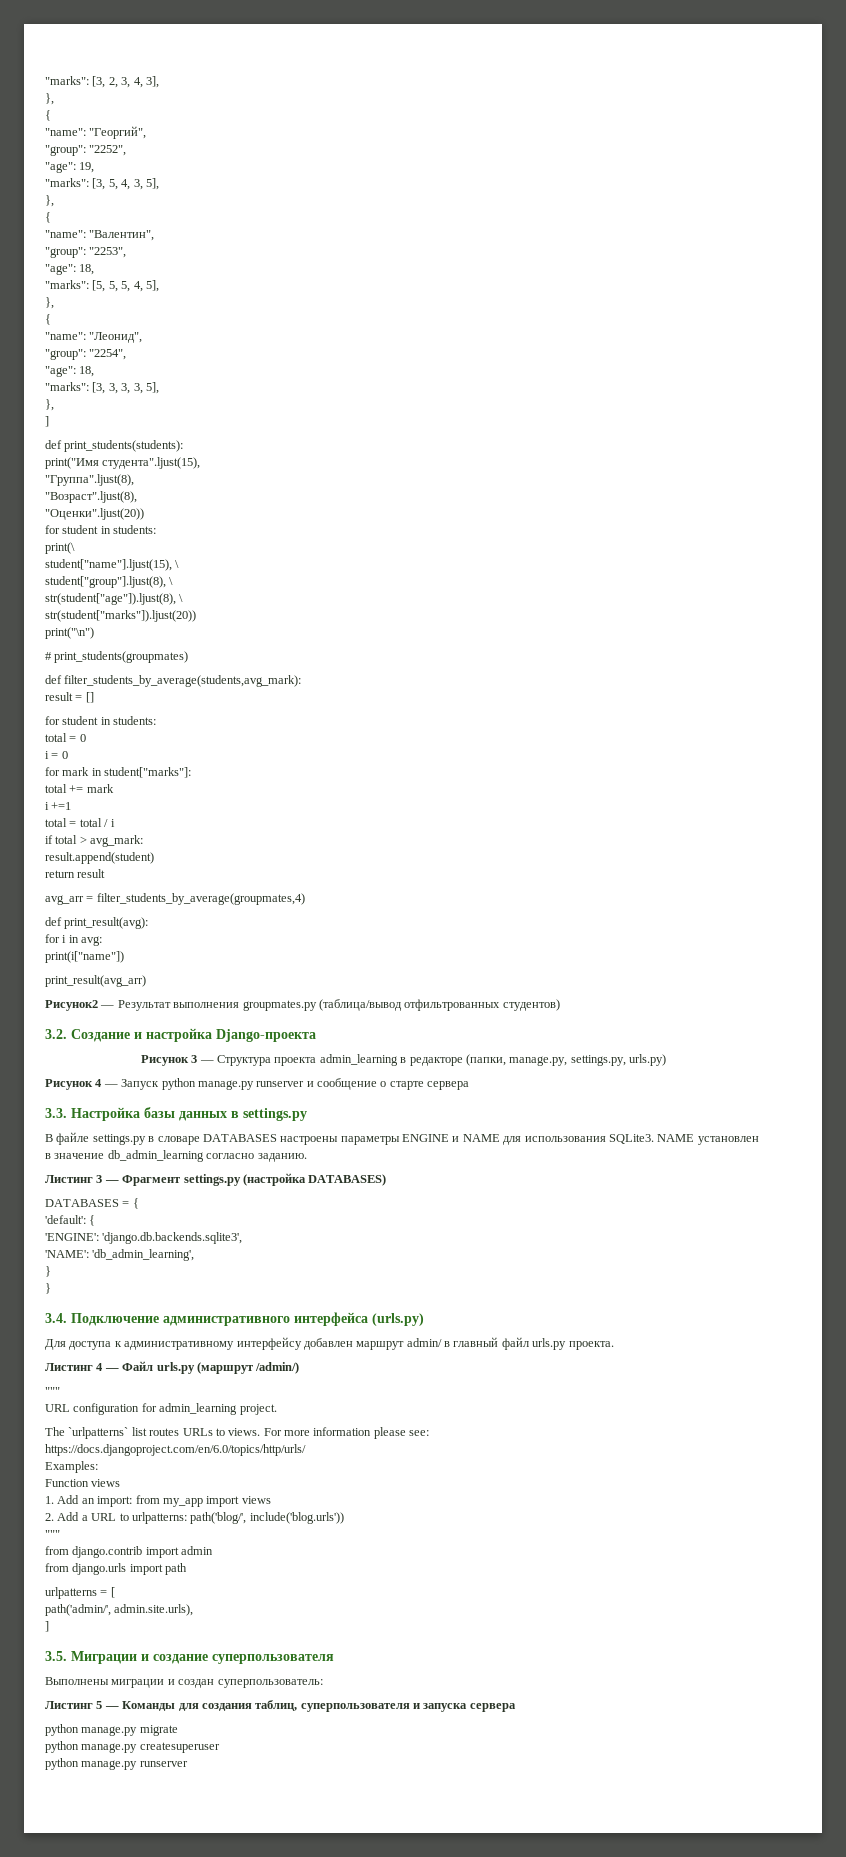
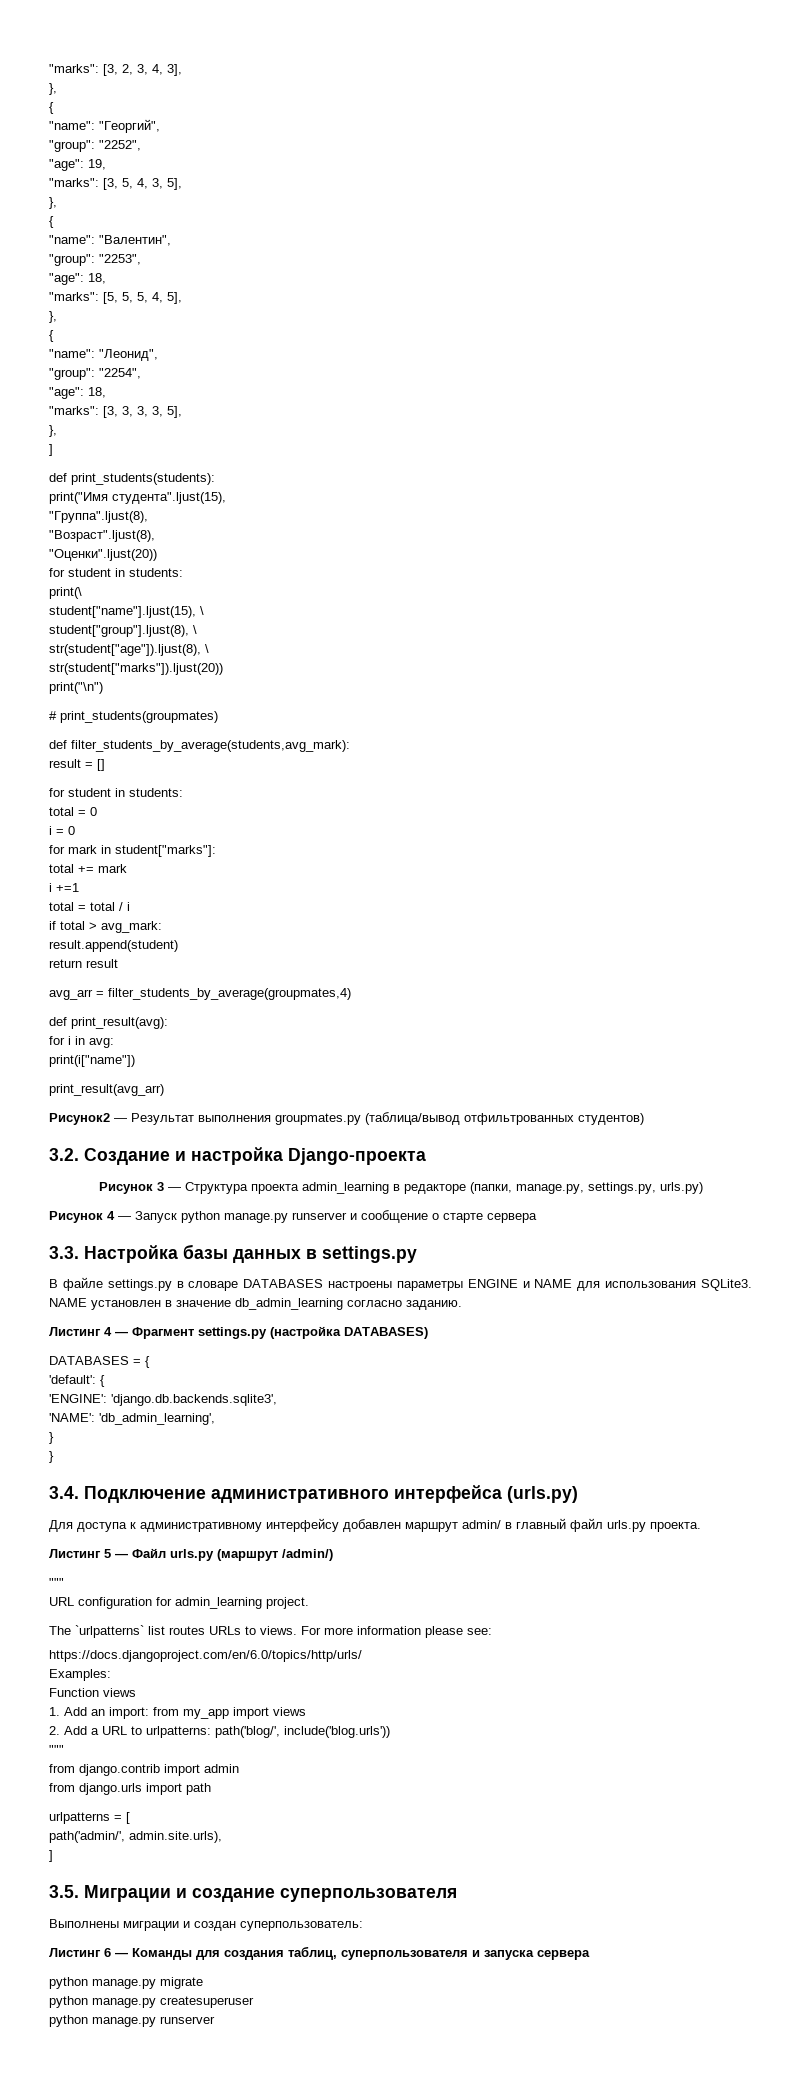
- Листинг 3 — Фрагмент settings.py (настройка DATABASES)
+ Листинг 4 — Фрагмент settings.py (настройка DATABASES)
- Листинг 4 — Файл urls.py (маршрут /admin/)
+ Листинг 5 — Файл urls.py (маршрут /admin/)
- Листинг 5 — Команды для создания таблиц, суперпользователя и запуска сервера
+ Листинг 6 — Команды для создания таблиц, суперпользователя и запуска сервера

